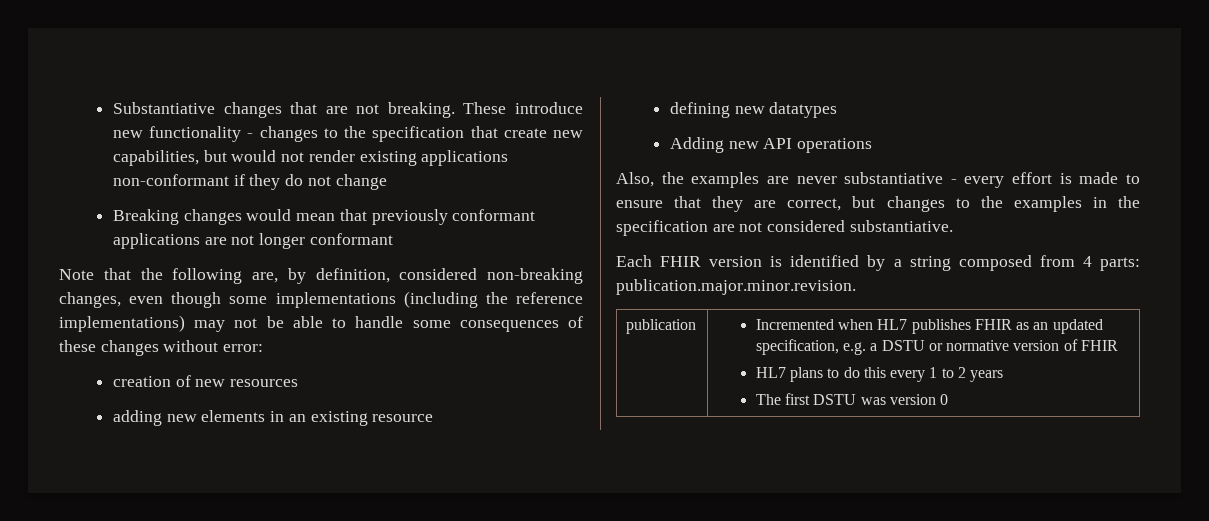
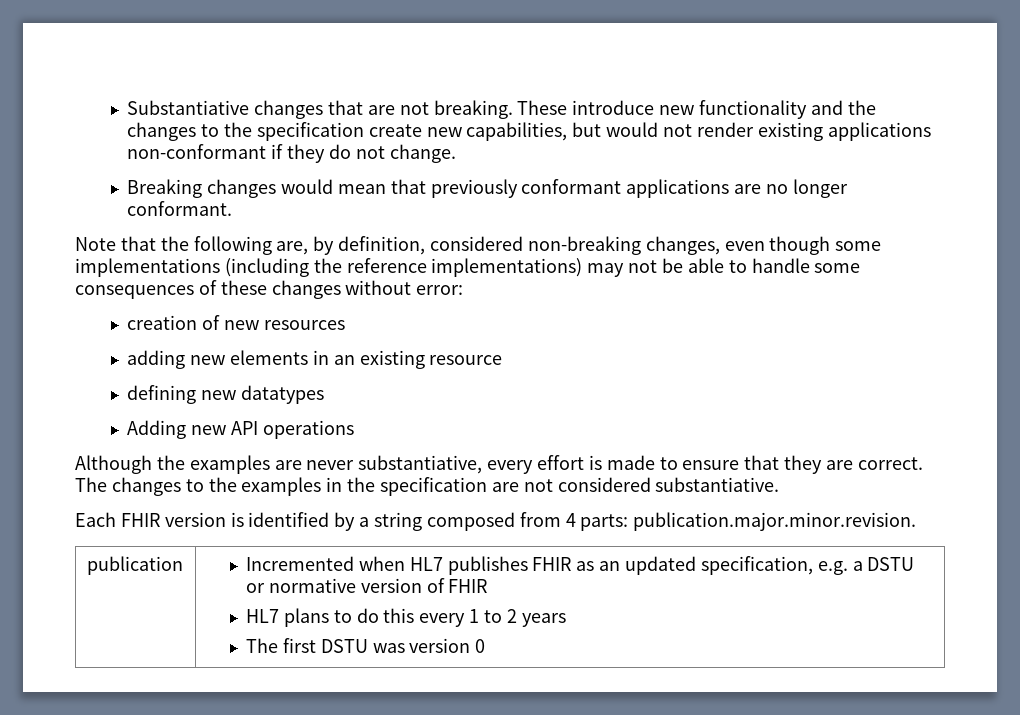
- These introduce new functionality - changes to the specification that create new capabilities, but would not render existing applications non-conformant if they do not change
+ These introduce new functionality and the changes to the specification create new capabilities, but would not render existing applications non-conformant if they do not change.
- Breaking changes would mean that previously conformant applications are not longer conformant
+ Breaking changes would mean that previously conformant applications are no longer conformant.
- Also, the examples are never substantiative - every effort is made to ensure that they are correct, but changes to the examples in the specification are not considered substantiative.
+ Although the examples are never substantiative, every effort is made to ensure that they are correct. The changes to the examples in the specification are not considered substantiative.

